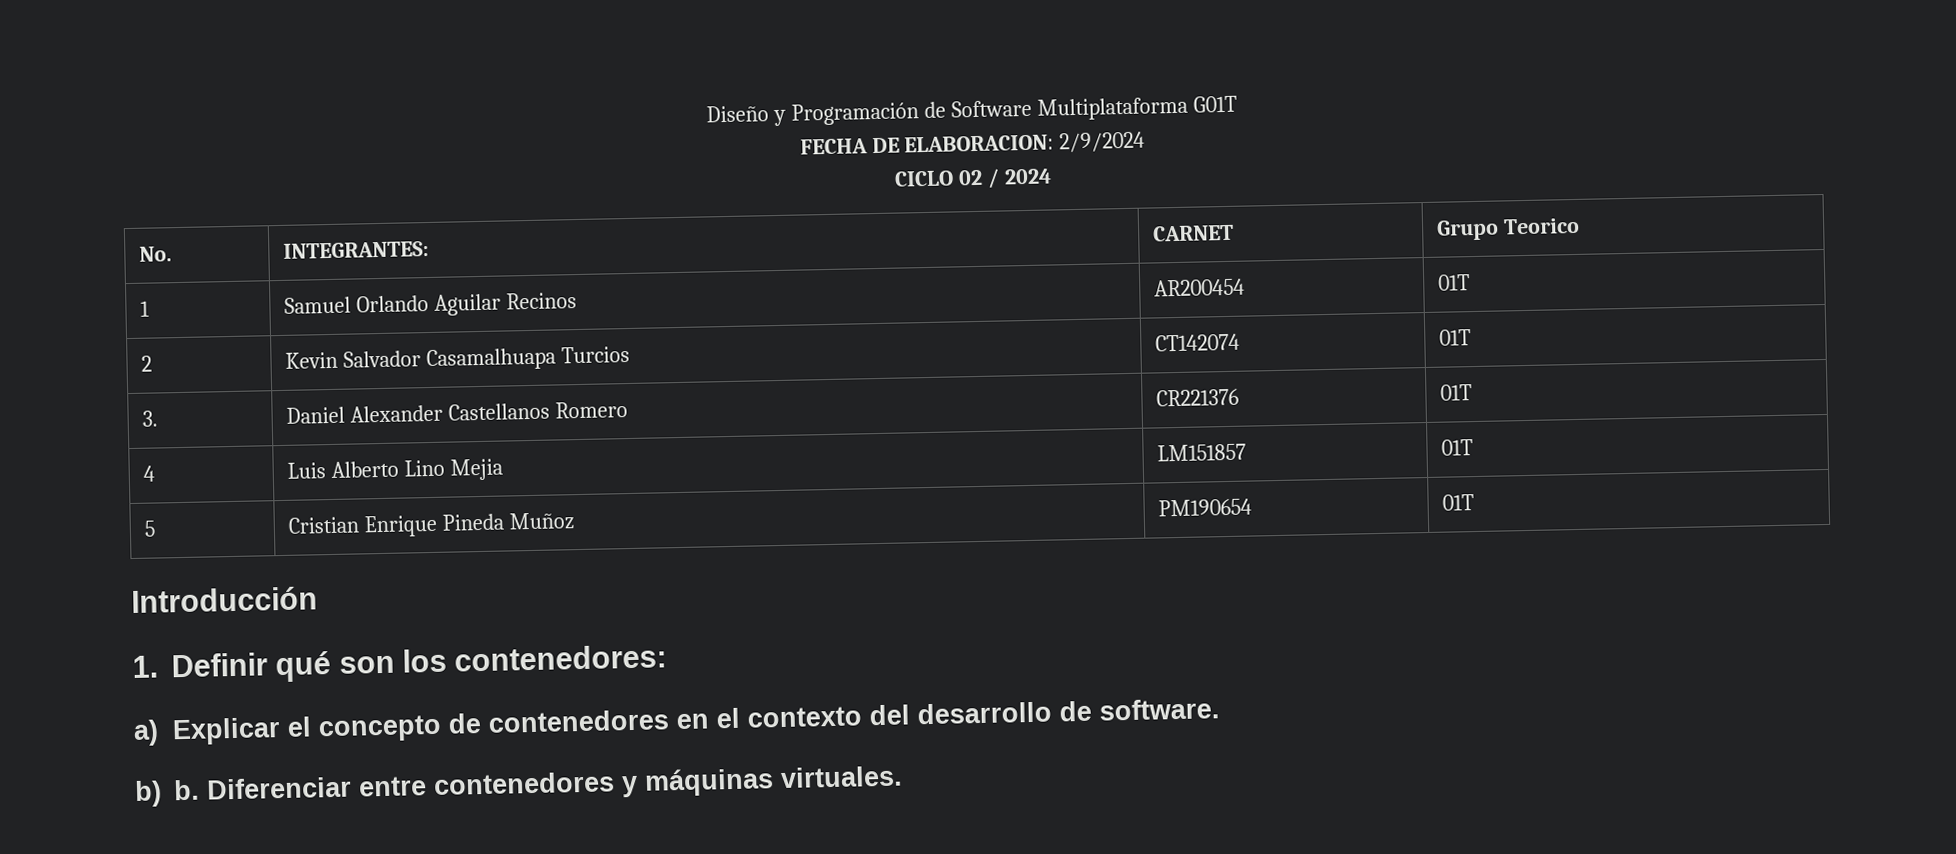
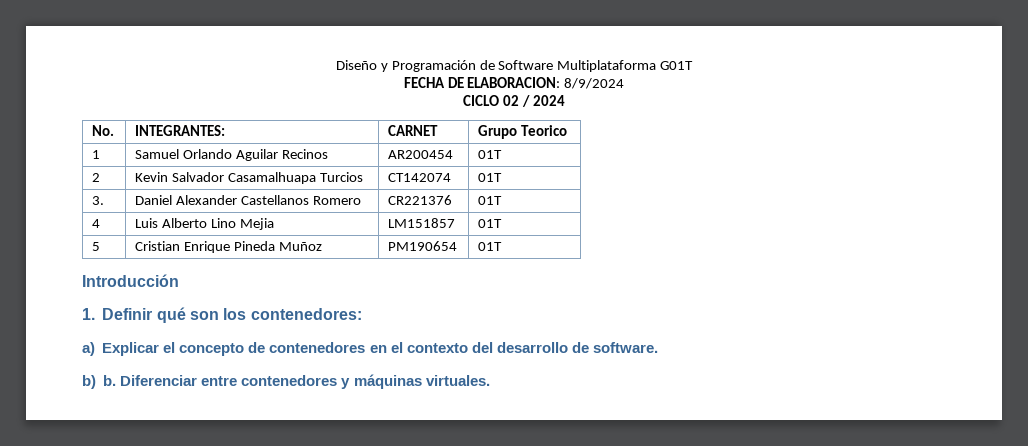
- FECHA DE ELABORACION: 2/9/2024
+ FECHA DE ELABORACION: 8/9/2024

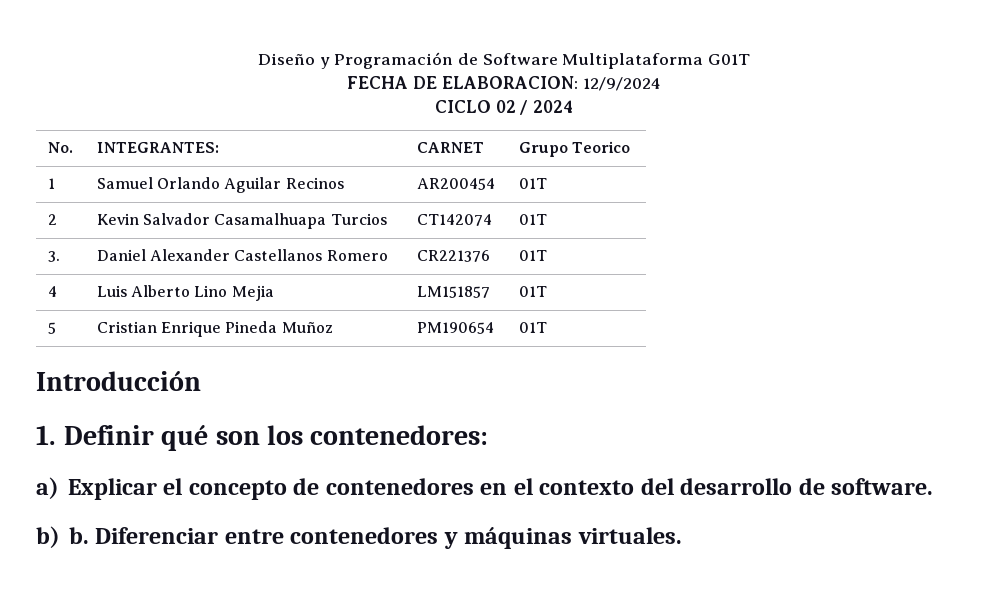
- FECHA DE ELABORACION: 8/9/2024
+ FECHA DE ELABORACION: 12/9/2024

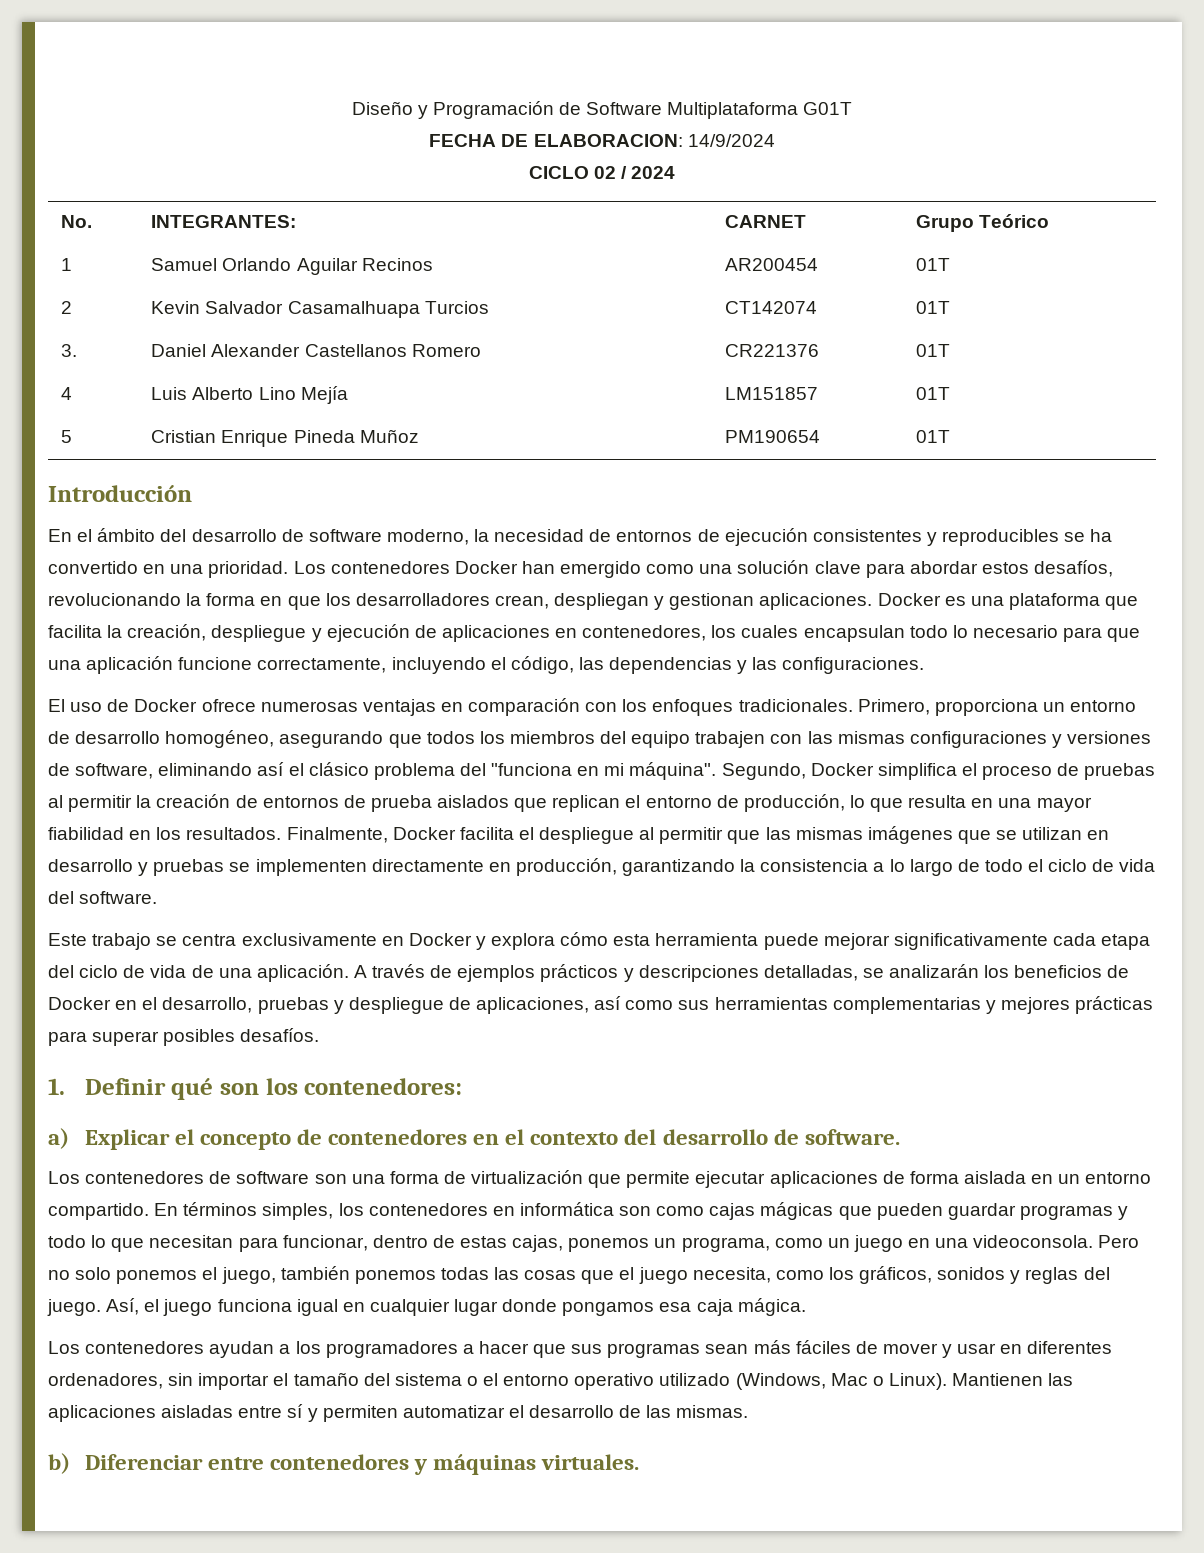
- FECHA DE ELABORACION: 12/9/2024
+ FECHA DE ELABORACION: 14/9/2024
- No. | INTEGRANTES: | CARNET | Grupo Teorico
+ No. | INTEGRANTES: | CARNET | Grupo Teórico
- 4 | Luis Alberto Lino Mejia | LM151857 | 01T
+ 4 | Luis Alberto Lino Mejía | LM151857 | 01T
+ En el ámbito del desarrollo de software moderno, la necesidad de entornos de ejecución consistentes y reproducibles se ha convertido en una prioridad. Los contenedores Docker han emergido como una solución clave para abordar estos desafíos, revolucionando la forma en que los desarrolladores crean, despliegan y gestionan aplicaciones. Docker es una plataforma que facilita la creación, despliegue y ejecución de aplicaciones en contenedores, los cuales encapsulan todo lo necesario para que una aplicación funcione correctamente, incluyendo el código, las dependencias y las configuraciones.
+ El uso de Docker ofrece numerosas ventajas en comparación con los enfoques tradicionales. Primero, proporciona un entorno de desarrollo homogéneo, asegurando que todos los miembros del equipo trabajen con las mismas configuraciones y versiones de software, eliminando así el clásico problema del "funciona en mi máquina". Segundo, Docker simplifica el proceso de pruebas al permitir la creación de entornos de prueba aislados que replican el entorno de producción, lo que resulta en una mayor fiabilidad en los resultados. Finalmente, Docker facilita el despliegue al permitir que las mismas imágenes que se utilizan en desarrollo y pruebas se implementen directamente en producción, garantizando la consistencia a lo largo de todo el ciclo de vida del software.
+ Este trabajo se centra exclusivamente en Docker y explora cómo esta herramienta puede mejorar significativamente cada etapa del ciclo de vida de una aplicación. A través de ejemplos prácticos y descripciones detalladas, se analizarán los beneficios de Docker en el desarrollo, pruebas y despliegue de aplicaciones, así como sus herramientas complementarias y mejores prácticas para superar posibles desafíos.
+ Los contenedores de software son una forma de virtualización que permite ejecutar aplicaciones de forma aislada en un entorno compartido. En términos simples, los contenedores en informática son como cajas mágicas que pueden guardar programas y todo lo que necesitan para funcionar, dentro de estas cajas, ponemos un programa, como un juego en una videoconsola. Pero no solo ponemos el juego, también ponemos todas las cosas que el juego necesita, como los gráficos, sonidos y reglas del juego. Así, el juego funciona igual en cualquier lugar donde pongamos esa caja mágica.
+ Los contenedores ayudan a los programadores a hacer que sus programas sean más fáciles de mover y usar en diferentes ordenadores, sin importar el tamaño del sistema o el entorno operativo utilizado (Windows, Mac o Linux). Mantienen las aplicaciones aisladas entre sí y permiten automatizar el desarrollo de las mismas.
- b) b. Diferenciar entre contenedores y máquinas virtuales.
+ b) Diferenciar entre contenedores y máquinas virtuales.

